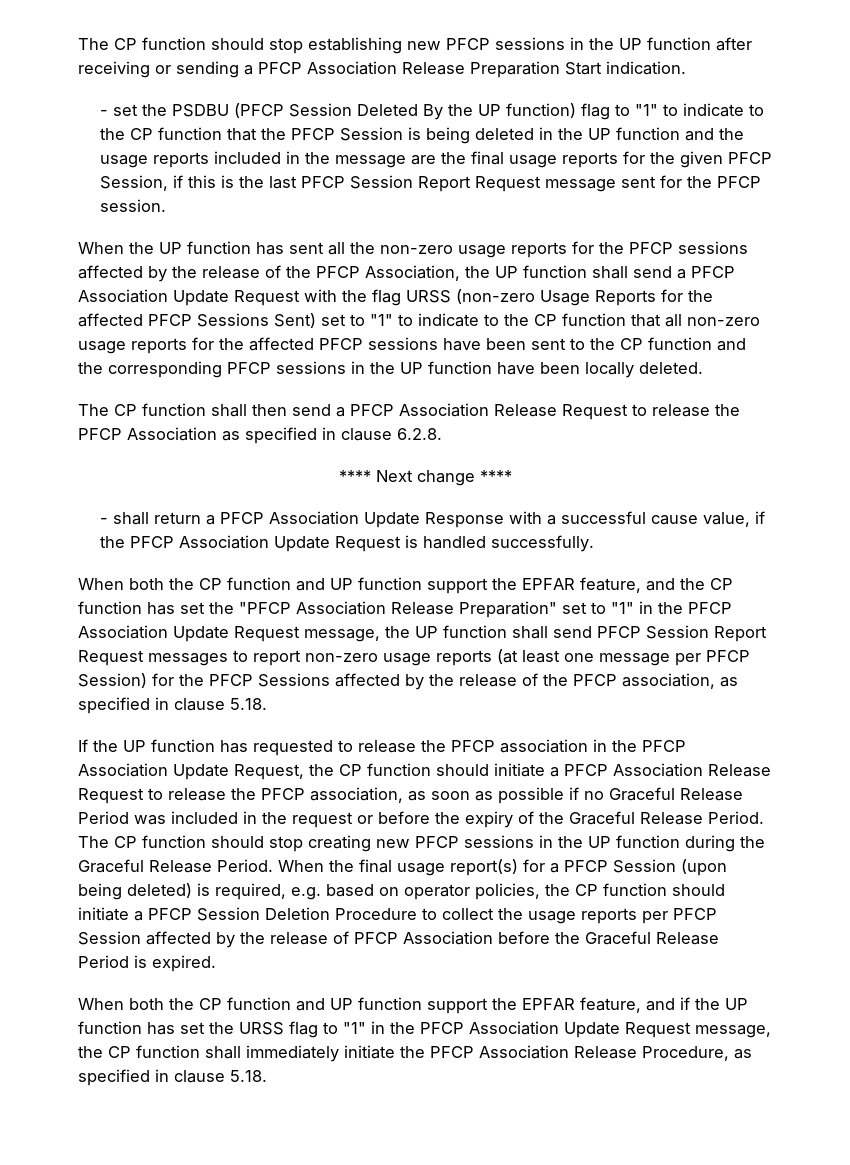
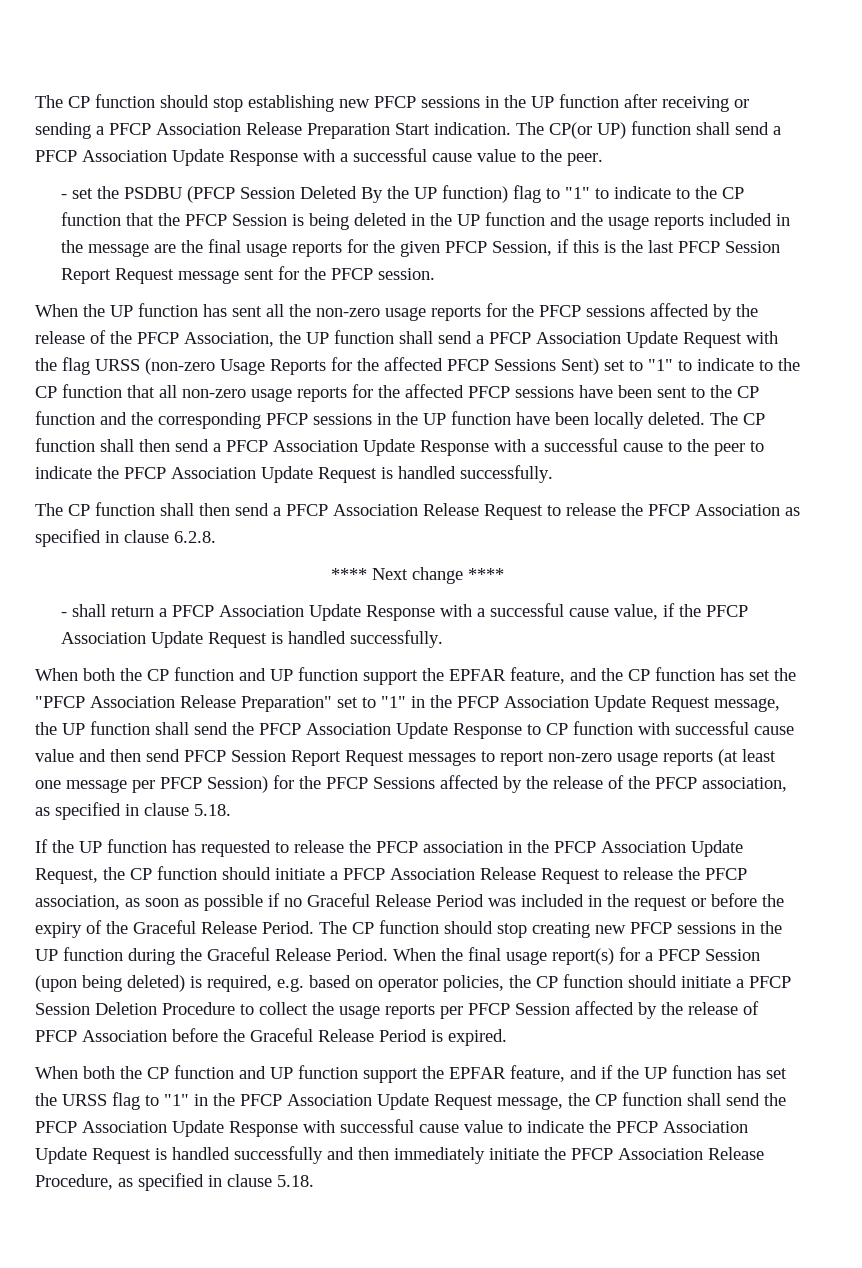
+ The CP(or UP) function shall send a PFCP Association Update Response with a successful cause value to the peer.
+ The CP function shall then send a PFCP Association Update Response with a successful cause to the peer to indicate the PFCP Association Update Request is handled successfully.
- When both the CP function and UP function support the EPFAR feature, and the CP function has set the "PFCP Association Release Preparation" set to "1" in the PFCP Association Update Request message, the UP function shall send PFCP Session Report Request messages to report non-zero usage reports (at least one message per PFCP Session) for the PFCP Sessions affected by the release of the PFCP association, as specified in clause 5.18.
+ When both the CP function and UP function support the EPFAR feature, and the CP function has set the "PFCP Association Release Preparation" set to "1" in the PFCP Association Update Request message, the UP function shall send the PFCP Association Update Response to CP function with successful cause value and then send PFCP Session Report Request messages to report non-zero usage reports (at least one message per PFCP Session) for the PFCP Sessions affected by the release of the PFCP association, as specified in clause 5.18.
- When both the CP function and UP function support the EPFAR feature, and if the UP function has set the URSS flag to "1" in the PFCP Association Update Request message, the CP function shall immediately initiate the PFCP Association Release Procedure, as specified in clause 5.18.
+ When both the CP function and UP function support the EPFAR feature, and if the UP function has set the URSS flag to "1" in the PFCP Association Update Request message, the CP function shall send the PFCP Association Update Response with successful cause value to indicate the PFCP Association Update Request is handled successfully and then immediately initiate the PFCP Association Release Procedure, as specified in clause 5.18.

